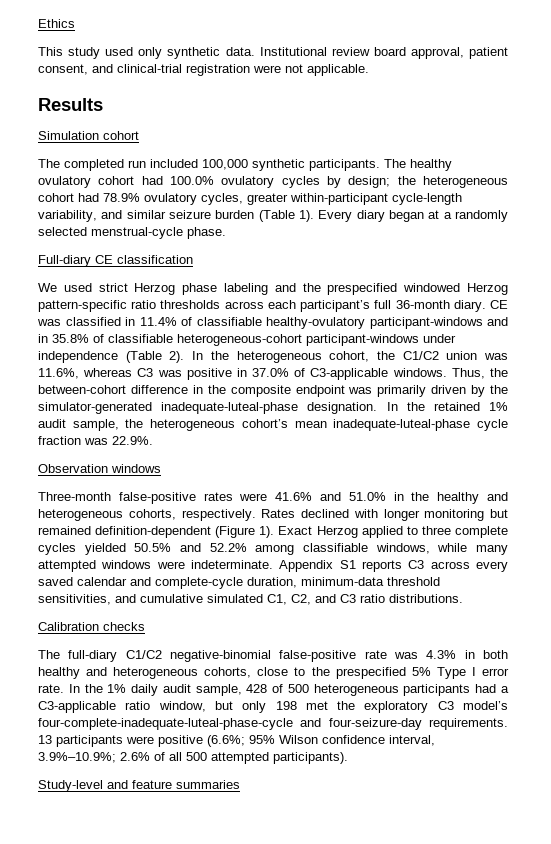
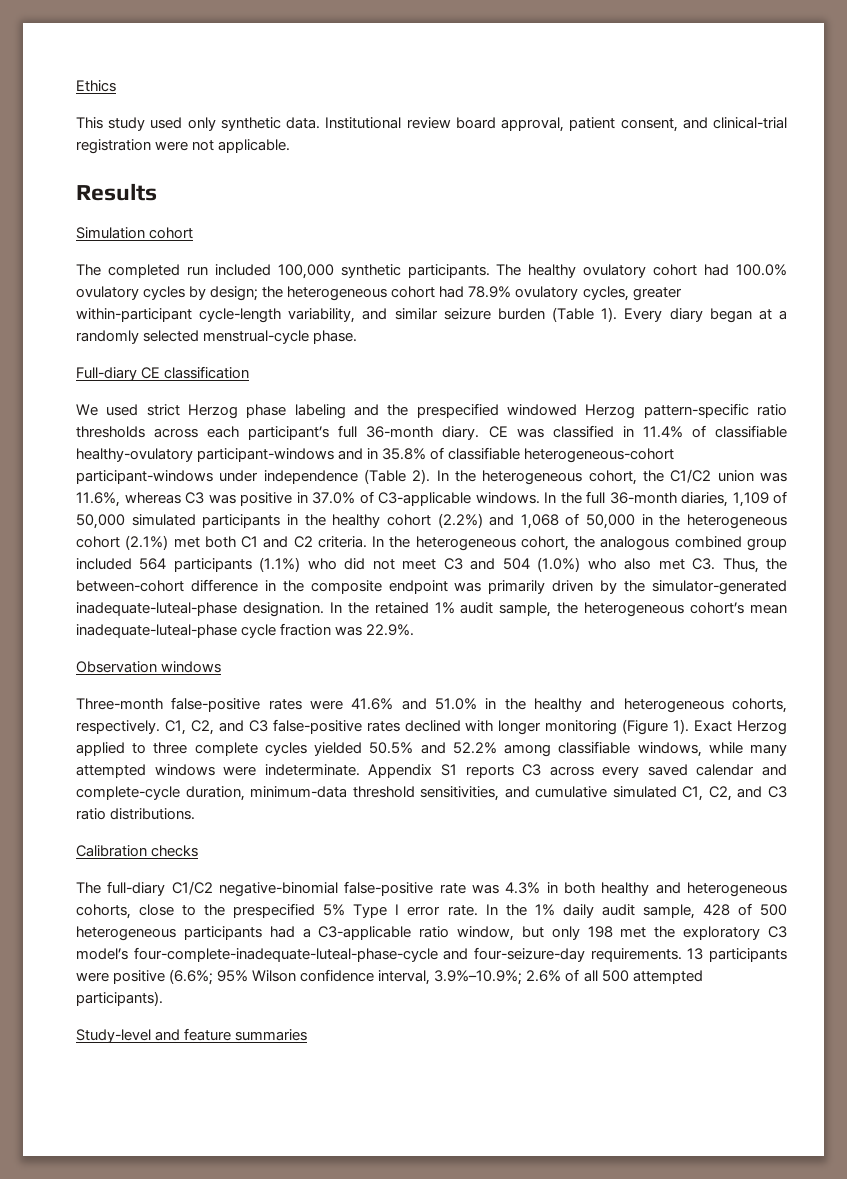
- Thus, the between-cohort difference in the composite endpoint was primarily driven by the simulator-generated inadequate-luteal-phase designation.
+ In the full 36-month diaries, 1,109 of 50,000 simulated participants in the healthy cohort (2.2%) and 1,068 of 50,000 in the heterogeneous cohort (2.1%) met both C1 and C2 criteria. In the heterogeneous cohort, the analogous combined group included 564 participants (1.1%) who did not meet C3 and 504 (1.0%) who also met C3. Thus, the between-cohort difference in the composite endpoint was primarily driven by the simulator-generated inadequate-luteal-phase designation.
- Rates declined with longer monitoring but remained definition-dependent (Figure 1).
+ C1, C2, and C3 false-positive rates declined with longer monitoring (Figure 1).

